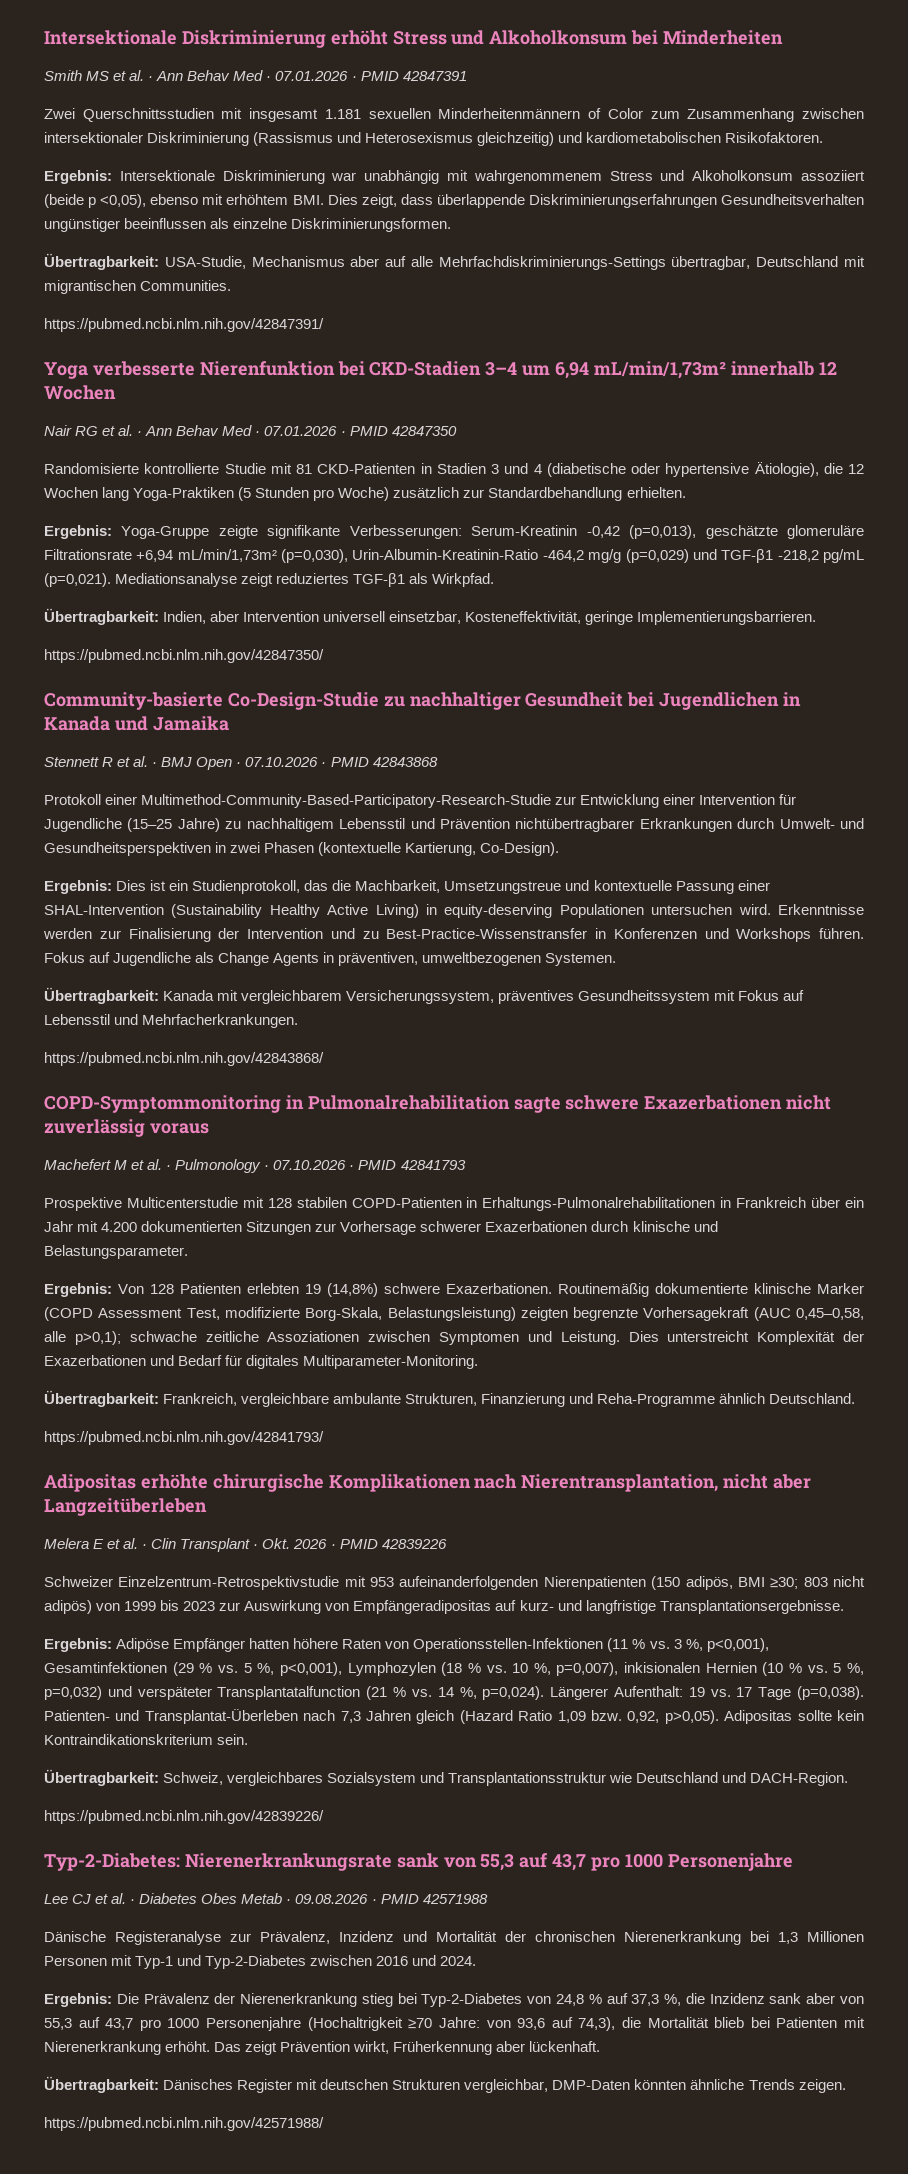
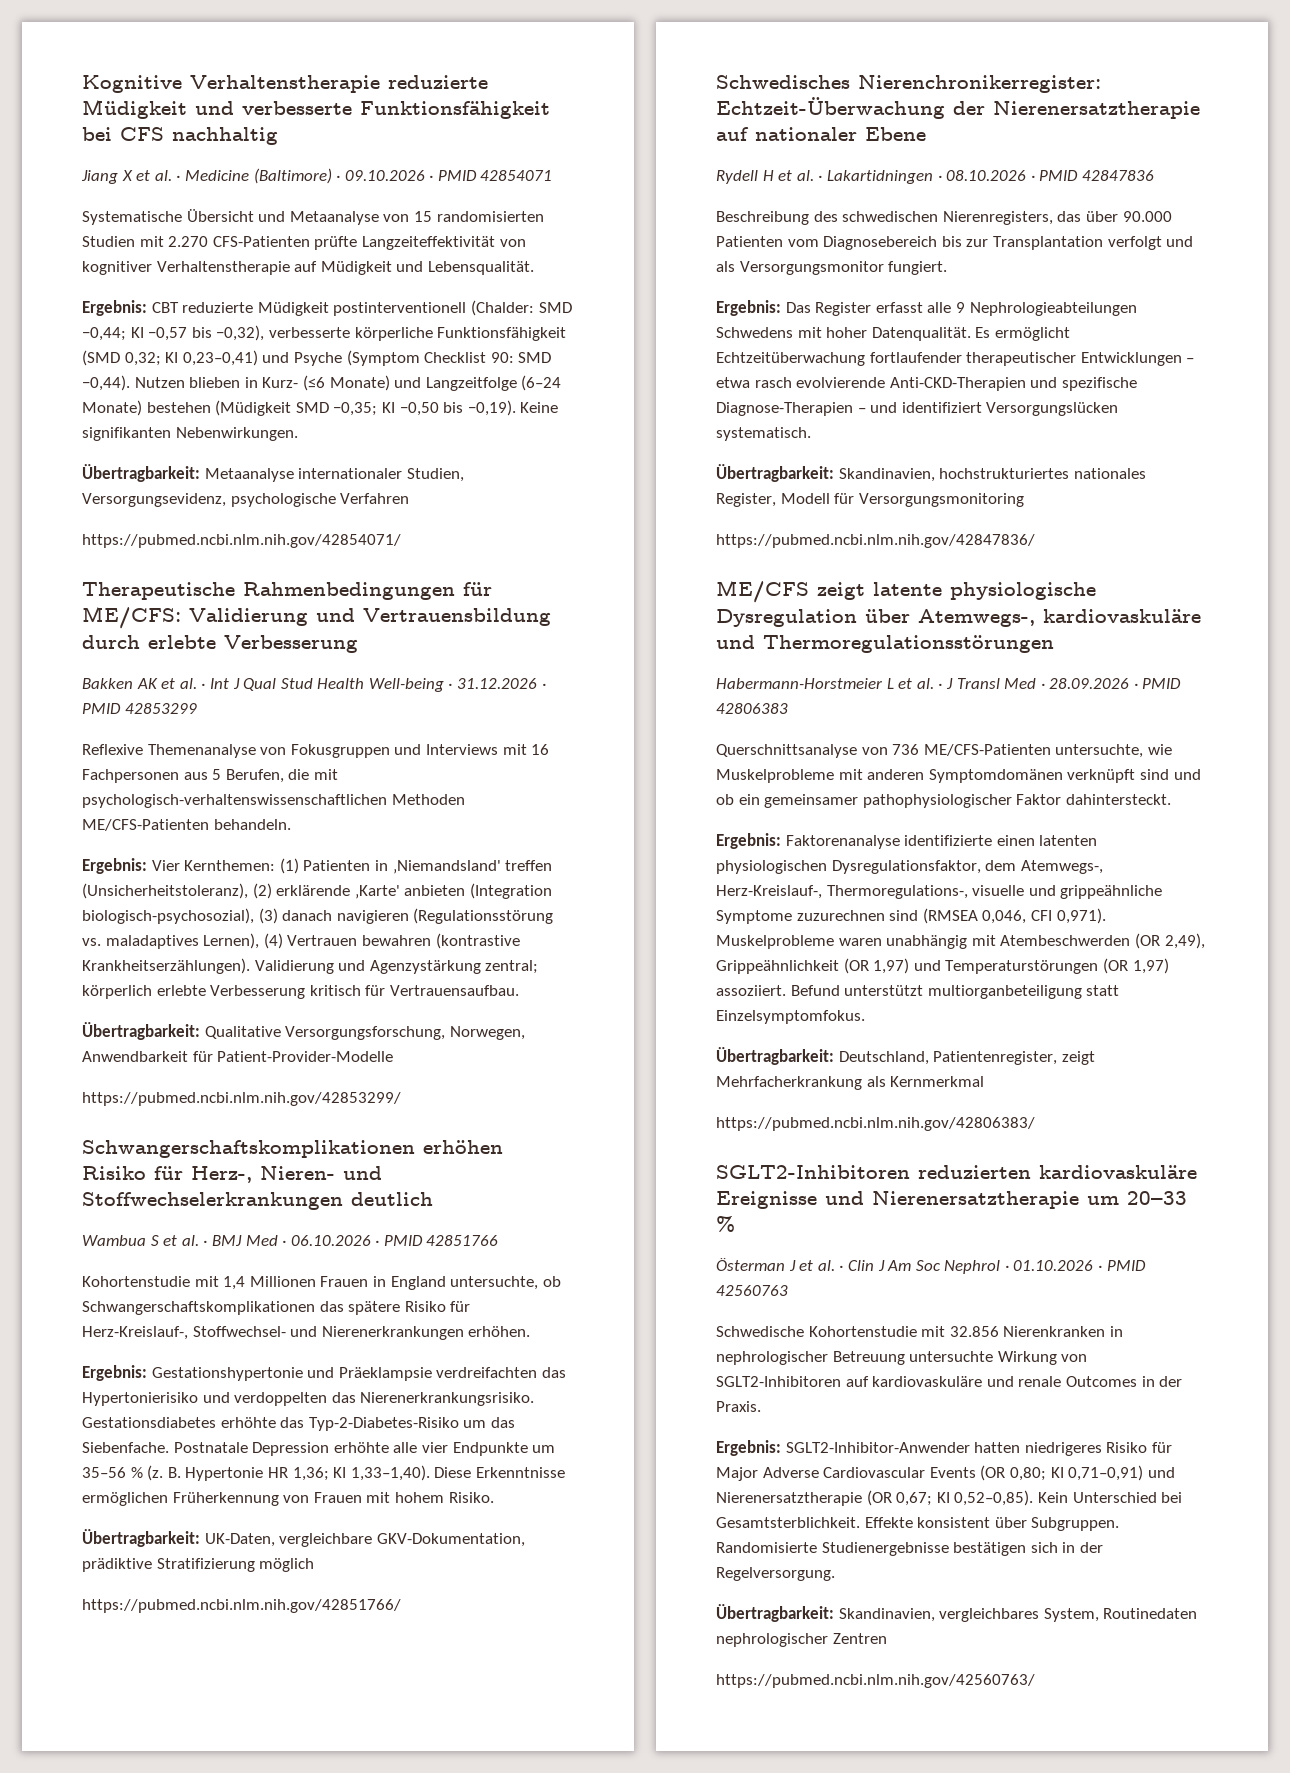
- Intersektionale Diskriminierung erhöht Stress und Alkoholkonsum bei Minderheiten
- Smith MS et al. · Ann Behav Med · 07.01.2026 · PMID 42847391
- Zwei Querschnittsstudien mit insgesamt 1.181 sexuellen Minderheitenmännern of Color zum Zusammenhang zwischen intersektionaler Diskriminierung (Rassismus und Heterosexismus gleichzeitig) und kardiometabolischen Risikofaktoren.
- Ergebnis: Intersektionale Diskriminierung war unabhängig mit wahrgenommenem Stress und Alkoholkonsum assoziiert (beide p <0,05), ebenso mit erhöhtem BMI. Dies zeigt, dass überlappende Diskriminierungserfahrungen Gesundheitsverhalten ungünstiger beeinflussen als einzelne Diskriminierungsformen.
- Übertragbarkeit: USA-Studie, Mechanismus aber auf alle Mehrfachdiskriminierungs-Settings übertragbar, Deutschland mit migrantischen Communities.
- https://pubmed.ncbi.nlm.nih.gov/42847391/
- Yoga verbesserte Nierenfunktion bei CKD-Stadien 3–4 um 6,94 mL/min/1,73m² innerhalb 12 Wochen
- Nair RG et al. · Ann Behav Med · 07.01.2026 · PMID 42847350
- Randomisierte kontrollierte Studie mit 81 CKD-Patienten in Stadien 3 und 4 (diabetische oder hypertensive Ätiologie), die 12 Wochen lang Yoga-Praktiken (5 Stunden pro Woche) zusätzlich zur Standardbehandlung erhielten.
- Ergebnis: Yoga-Gruppe zeigte signifikante Verbesserungen: Serum-Kreatinin -0,42 (p=0,013), geschätzte glomeruläre Filtrationsrate +6,94 mL/min/1,73m² (p=0,030), Urin-Albumin-Kreatinin-Ratio -464,2 mg/g (p=0,029) und TGF-β1 -218,2 pg/mL (p=0,021). Mediationsanalyse zeigt reduziertes TGF-β1 als Wirkpfad.
- Übertragbarkeit: Indien, aber Intervention universell einsetzbar, Kosteneffektivität, geringe Implementierungsbarrieren.
- https://pubmed.ncbi.nlm.nih.gov/42847350/
- Community-basierte Co-Design-Studie zu nachhaltiger Gesundheit bei Jugendlichen in Kanada und Jamaika
- Stennett R et al. · BMJ Open · 07.10.2026 · PMID 42843868
- Protokoll einer Multimethod-Community-Based-Participatory-Research-Studie zur Entwicklung einer Intervention für Jugendliche (15–25 Jahre) zu nachhaltigem Lebensstil und Prävention nichtübertragbarer Erkrankungen durch Umwelt- und Gesundheitsperspektiven in zwei Phasen (kontextuelle Kartierung, Co-Design).
- Ergebnis: Dies ist ein Studienprotokoll, das die Machbarkeit, Umsetzungstreue und kontextuelle Passung einer SHAL-Intervention (Sustainability Healthy Active Living) in equity-deserving Populationen untersuchen wird. Erkenntnisse werden zur Finalisierung der Intervention und zu Best-Practice-Wissenstransfer in Konferenzen und Workshops führen. Fokus auf Jugendliche als Change Agents in präventiven, umweltbezogenen Systemen.
- Übertragbarkeit: Kanada mit vergleichbarem Versicherungssystem, präventives Gesundheitssystem mit Fokus auf Lebensstil und Mehrfacherkrankungen.
- https://pubmed.ncbi.nlm.nih.gov/42843868/
- COPD-Symptommonitoring in Pulmonalrehabilitation sagte schwere Exazerbationen nicht zuverlässig voraus
- Machefert M et al. · Pulmonology · 07.10.2026 · PMID 42841793
- Prospektive Multicenterstudie mit 128 stabilen COPD-Patienten in Erhaltungs-Pulmonalrehabilitationen in Frankreich über ein Jahr mit 4.200 dokumentierten Sitzungen zur Vorhersage schwerer Exazerbationen durch klinische und Belastungsparameter.
- Ergebnis: Von 128 Patienten erlebten 19 (14,8%) schwere Exazerbationen. Routinemäßig dokumentierte klinische Marker (COPD Assessment Test, modifizierte Borg-Skala, Belastungsleistung) zeigten begrenzte Vorhersagekraft (AUC 0,45–0,58, alle p>0,1); schwache zeitliche Assoziationen zwischen Symptomen und Leistung. Dies unterstreicht Komplexität der Exazerbationen und Bedarf für digitales Multiparameter-Monitoring.
- Übertragbarkeit: Frankreich, vergleichbare ambulante Strukturen, Finanzierung und Reha-Programme ähnlich Deutschland.
- https://pubmed.ncbi.nlm.nih.gov/42841793/
- Adipositas erhöhte chirurgische Komplikationen nach Nierentransplantation, nicht aber Langzeitüberleben
- Melera E et al. · Clin Transplant · Okt. 2026 · PMID 42839226
- Schweizer Einzelzentrum-Retrospektivstudie mit 953 aufeinanderfolgenden Nierenpatienten (150 adipös, BMI ≥30; 803 nicht adipös) von 1999 bis 2023 zur Auswirkung von Empfängeradipositas auf kurz- und langfristige Transplantationsergebnisse.
- Ergebnis: Adipöse Empfänger hatten höhere Raten von Operationsstellen-Infektionen (11 % vs. 3 %, p<0,001), Gesamtinfektionen (29 % vs. 5 %, p<0,001), Lymphozylen (18 % vs. 10 %, p=0,007), inkisionalen Hernien (10 % vs. 5 %, p=0,032) und verspäteter Transplantatalfunction (21 % vs. 14 %, p=0,024). Längerer Aufenthalt: 19 vs. 17 Tage (p=0,038). Patienten- und Transplantat-Überleben nach 7,3 Jahren gleich (Hazard Ratio 1,09 bzw. 0,92, p>0,05). Adipositas sollte kein Kontraindikationskriterium sein.
- Übertragbarkeit: Schweiz, vergleichbares Sozialsystem und Transplantationsstruktur wie Deutschland und DACH-Region.
- https://pubmed.ncbi.nlm.nih.gov/42839226/
- Typ-2-Diabetes: Nierenerkrankungsrate sank von 55,3 auf 43,7 pro 1000 Personenjahre
- Lee CJ et al. · Diabetes Obes Metab · 09.08.2026 · PMID 42571988
- Dänische Registeranalyse zur Prävalenz, Inzidenz und Mortalität der chronischen Nierenerkrankung bei 1,3 Millionen Personen mit Typ-1 und Typ-2-Diabetes zwischen 2016 und 2024.
- Ergebnis: Die Prävalenz der Nierenerkrankung stieg bei Typ-2-Diabetes von 24,8 % auf 37,3 %, die Inzidenz sank aber von 55,3 auf 43,7 pro 1000 Personenjahre (Hochaltrigkeit ≥70 Jahre: von 93,6 auf 74,3), die Mortalität blieb bei Patienten mit Nierenerkrankung erhöht. Das zeigt Prävention wirkt, Früherkennung aber lückenhaft.
- Übertragbarkeit: Dänisches Register mit deutschen Strukturen vergleichbar, DMP-Daten könnten ähnliche Trends zeigen.
- https://pubmed.ncbi.nlm.nih.gov/42571988/
+ Kognitive Verhaltenstherapie reduzierte Müdigkeit und verbesserte Funktionsfähigkeit bei CFS nachhaltig
+ Jiang X et al. · Medicine (Baltimore) · 09.10.2026 · PMID 42854071
+ Systematische Übersicht und Metaanalyse von 15 randomisierten Studien mit 2.270 CFS-Patienten prüfte Langzeiteffektivität von kognitiver Verhaltenstherapie auf Müdigkeit und Lebensqualität.
+ Ergebnis: CBT reduzierte Müdigkeit postinterventionell (Chalder: SMD −0,44; KI −0,57 bis −0,32), verbesserte körperliche Funktionsfähigkeit (SMD 0,32; KI 0,23–0,41) und Psyche (Symptom Checklist 90: SMD −0,44). Nutzen blieben in Kurz- (≤6 Monate) und Langzeitfolge (6–24 Monate) bestehen (Müdigkeit SMD −0,35; KI −0,50 bis −0,19). Keine signifikanten Nebenwirkungen.
+ Übertragbarkeit: Metaanalyse internationaler Studien, Versorgungsevidenz, psychologische Verfahren
+ https://pubmed.ncbi.nlm.nih.gov/42854071/
+ Therapeutische Rahmenbedingungen für ME/CFS: Validierung und Vertrauensbildung durch erlebte Verbesserung
+ Bakken AK et al. · Int J Qual Stud Health Well-being · 31.12.2026 · PMID 42853299
+ Reflexive Themenanalyse von Fokusgruppen und Interviews mit 16 Fachpersonen aus 5 Berufen, die mit psychologisch-verhaltenswissenschaftlichen Methoden ME/CFS-Patienten behandeln.
+ Ergebnis: Vier Kernthemen: (1) Patienten in ‚Niemandsland' treffen (Unsicherheitstoleranz), (2) erklärende ‚Karte' anbieten (Integration biologisch-psychosozial), (3) danach navigieren (Regulationsstörung vs. maladaptives Lernen), (4) Vertrauen bewahren (kontrastive Krankheitserzählungen). Validierung und Agenzystärkung zentral; körperlich erlebte Verbesserung kritisch für Vertrauensaufbau.
+ Übertragbarkeit: Qualitative Versorgungsforschung, Norwegen, Anwendbarkeit für Patient-Provider-Modelle
+ https://pubmed.ncbi.nlm.nih.gov/42853299/
+ Schwangerschaftskomplikationen erhöhen Risiko für Herz-, Nieren- und Stoffwechselerkrankungen deutlich
+ Wambua S et al. · BMJ Med · 06.10.2026 · PMID 42851766
+ Kohortenstudie mit 1,4 Millionen Frauen in England untersuchte, ob Schwangerschaftskomplikationen das spätere Risiko für Herz-Kreislauf-, Stoffwechsel- und Nierenerkrankungen erhöhen.
+ Ergebnis: Gestationshypertonie und Präeklampsie verdreifachten das Hypertonierisiko und verdoppelten das Nierenerkrankungsrisiko. Gestationsdiabetes erhöhte das Typ-2-Diabetes-Risiko um das Siebenfache. Postnatale Depression erhöhte alle vier Endpunkte um 35–56 % (z. B. Hypertonie HR 1,36; KI 1,33–1,40). Diese Erkenntnisse ermöglichen Früherkennung von Frauen mit hohem Risiko.
+ Übertragbarkeit: UK-Daten, vergleichbare GKV-Dokumentation, prädiktive Stratifizierung möglich
+ https://pubmed.ncbi.nlm.nih.gov/42851766/
+ Schwedisches Nierenchronikerregister: Echtzeit-Überwachung der Nierenersatztherapie auf nationaler Ebene
+ Rydell H et al. · Lakartidningen · 08.10.2026 · PMID 42847836
+ Beschreibung des schwedischen Nierenregisters, das über 90.000 Patienten vom Diagnosebereich bis zur Transplantation verfolgt und als Versorgungsmonitor fungiert.
+ Ergebnis: Das Register erfasst alle 9 Nephrologieabteilungen Schwedens mit hoher Datenqualität. Es ermöglicht Echtzeitüberwachung fortlaufender therapeutischer Entwicklungen – etwa rasch evolvierende Anti-CKD-Therapien und spezifische Diagnose-Therapien – und identifiziert Versorgungslücken systematisch.
+ Übertragbarkeit: Skandinavien, hochstrukturiertes nationales Register, Modell für Versorgungsmonitoring
+ https://pubmed.ncbi.nlm.nih.gov/42847836/
+ ME/CFS zeigt latente physiologische Dysregulation über Atemwegs-, kardiovaskuläre und Thermoregulationsstörungen
+ Habermann-Horstmeier L et al. · J Transl Med · 28.09.2026 · PMID 42806383
+ Querschnittsanalyse von 736 ME/CFS-Patienten untersuchte, wie Muskelprobleme mit anderen Symptomdomänen verknüpft sind und ob ein gemeinsamer pathophysiologischer Faktor dahintersteckt.
+ Ergebnis: Faktorenanalyse identifizierte einen latenten physiologischen Dysregulationsfaktor, dem Atemwegs-, Herz-Kreislauf-, Thermoregulations-, visuelle und grippeähnliche Symptome zuzurechnen sind (RMSEA 0,046, CFI 0,971). Muskelprobleme waren unabhängig mit Atembeschwerden (OR 2,49), Grippeähnlichkeit (OR 1,97) und Temperaturstörungen (OR 1,97) assoziiert. Befund unterstützt multiorganbeteiligung statt Einzelsymptomfokus.
+ Übertragbarkeit: Deutschland, Patientenregister, zeigt Mehrfacherkrankung als Kernmerkmal
+ https://pubmed.ncbi.nlm.nih.gov/42806383/
+ SGLT2-Inhibitoren reduzierten kardiovaskuläre Ereignisse und Nierenersatztherapie um 20–33 %
+ Österman J et al. · Clin J Am Soc Nephrol · 01.10.2026 · PMID 42560763
+ Schwedische Kohortenstudie mit 32.856 Nierenkranken in nephrologischer Betreuung untersuchte Wirkung von SGLT2-Inhibitoren auf kardiovaskuläre und renale Outcomes in der Praxis.
+ Ergebnis: SGLT2-Inhibitor-Anwender hatten niedrigeres Risiko für Major Adverse Cardiovascular Events (OR 0,80; KI 0,71–0,91) und Nierenersatztherapie (OR 0,67; KI 0,52–0,85). Kein Unterschied bei Gesamtsterblichkeit. Effekte konsistent über Subgruppen. Randomisierte Studienergebnisse bestätigen sich in der Regelversorgung.
+ Übertragbarkeit: Skandinavien, vergleichbares System, Routinedaten nephrologischer Zentren
+ https://pubmed.ncbi.nlm.nih.gov/42560763/

